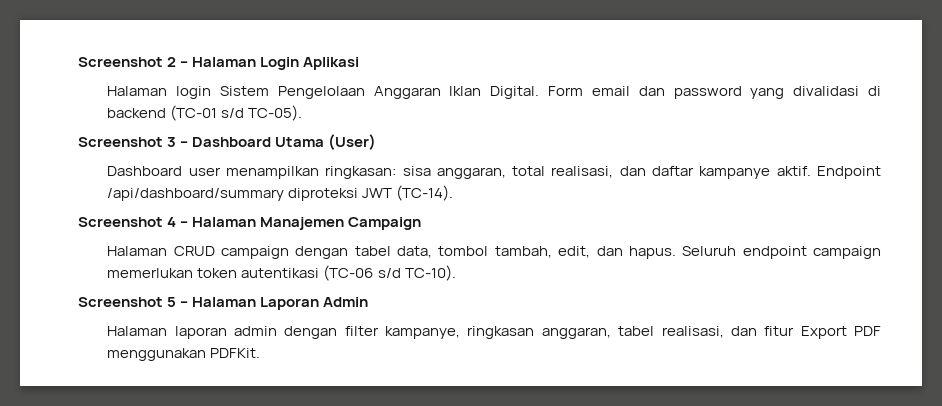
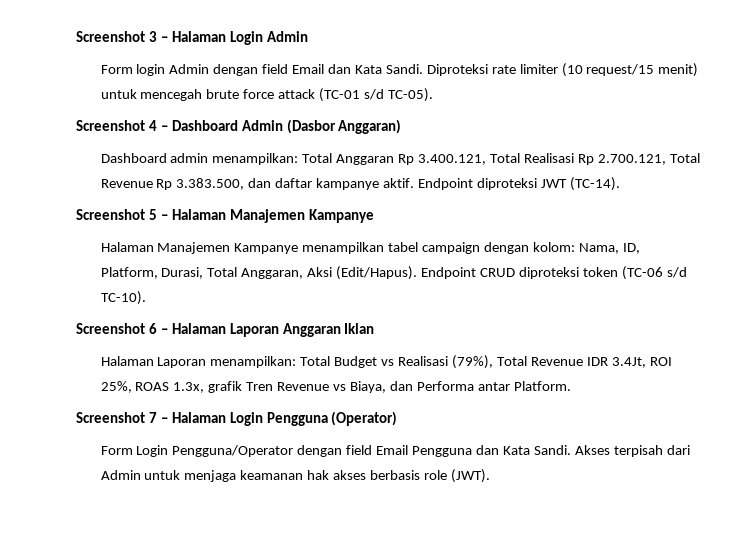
- Screenshot 2 – Halaman Login Aplikasi
- Halaman login Sistem Pengelolaan Anggaran Iklan Digital. Form email dan password yang divalidasi di backend (TC-01 s/d TC-05).
+ Screenshot 3 – Halaman Login Admin
+ Form login Admin dengan field Email dan Kata Sandi. Diproteksi rate limiter (10 request/15 menit) untuk mencegah brute force attack (TC-01 s/d TC-05).
- Screenshot 3 – Dashboard Utama (User)
- Dashboard user menampilkan ringkasan: sisa anggaran, total realisasi, dan daftar kampanye aktif.
+ Screenshot 4 – Dashboard Admin (Dasbor Anggaran)
+ Dashboard admin menampilkan: Total Anggaran Rp 3.400.121, Total Realisasi Rp 2.700.121, Total Revenue Rp 3.383.500, dan daftar kampanye aktif.
- Endpoint /api/dashboard/summary diproteksi JWT (TC-14).
+ Endpoint diproteksi JWT (TC-14).
- Screenshot 4 – Halaman Manajemen Campaign
- Halaman CRUD campaign dengan tabel data, tombol tambah, edit, dan hapus. Seluruh endpoint campaign memerlukan token autentikasi (TC-06 s/d TC-10).
+ Screenshot 5 – Halaman Manajemen Kampanye
+ Halaman Manajemen Kampanye menampilkan tabel campaign dengan kolom: Nama, ID, Platform, Durasi, Total Anggaran, Aksi (Edit/Hapus). Endpoint CRUD diproteksi token (TC-06 s/d TC-10).
- Screenshot 5 – Halaman Laporan Admin
- Halaman laporan admin dengan filter kampanye, ringkasan anggaran, tabel realisasi, dan fitur Export PDF menggunakan PDFKit.
+ Screenshot 6 – Halaman Laporan Anggaran Iklan
+ Halaman Laporan menampilkan: Total Budget vs Realisasi (79%), Total Revenue IDR 3.4Jt, ROI 25%, ROAS 1.3x, grafik Tren Revenue vs Biaya, dan Performa antar Platform.
+ Screenshot 7 – Halaman Login Pengguna (Operator)
+ Form Login Pengguna/Operator dengan field Email Pengguna dan Kata Sandi. Akses terpisah dari Admin untuk menjaga keamanan hak akses berbasis role (JWT).

